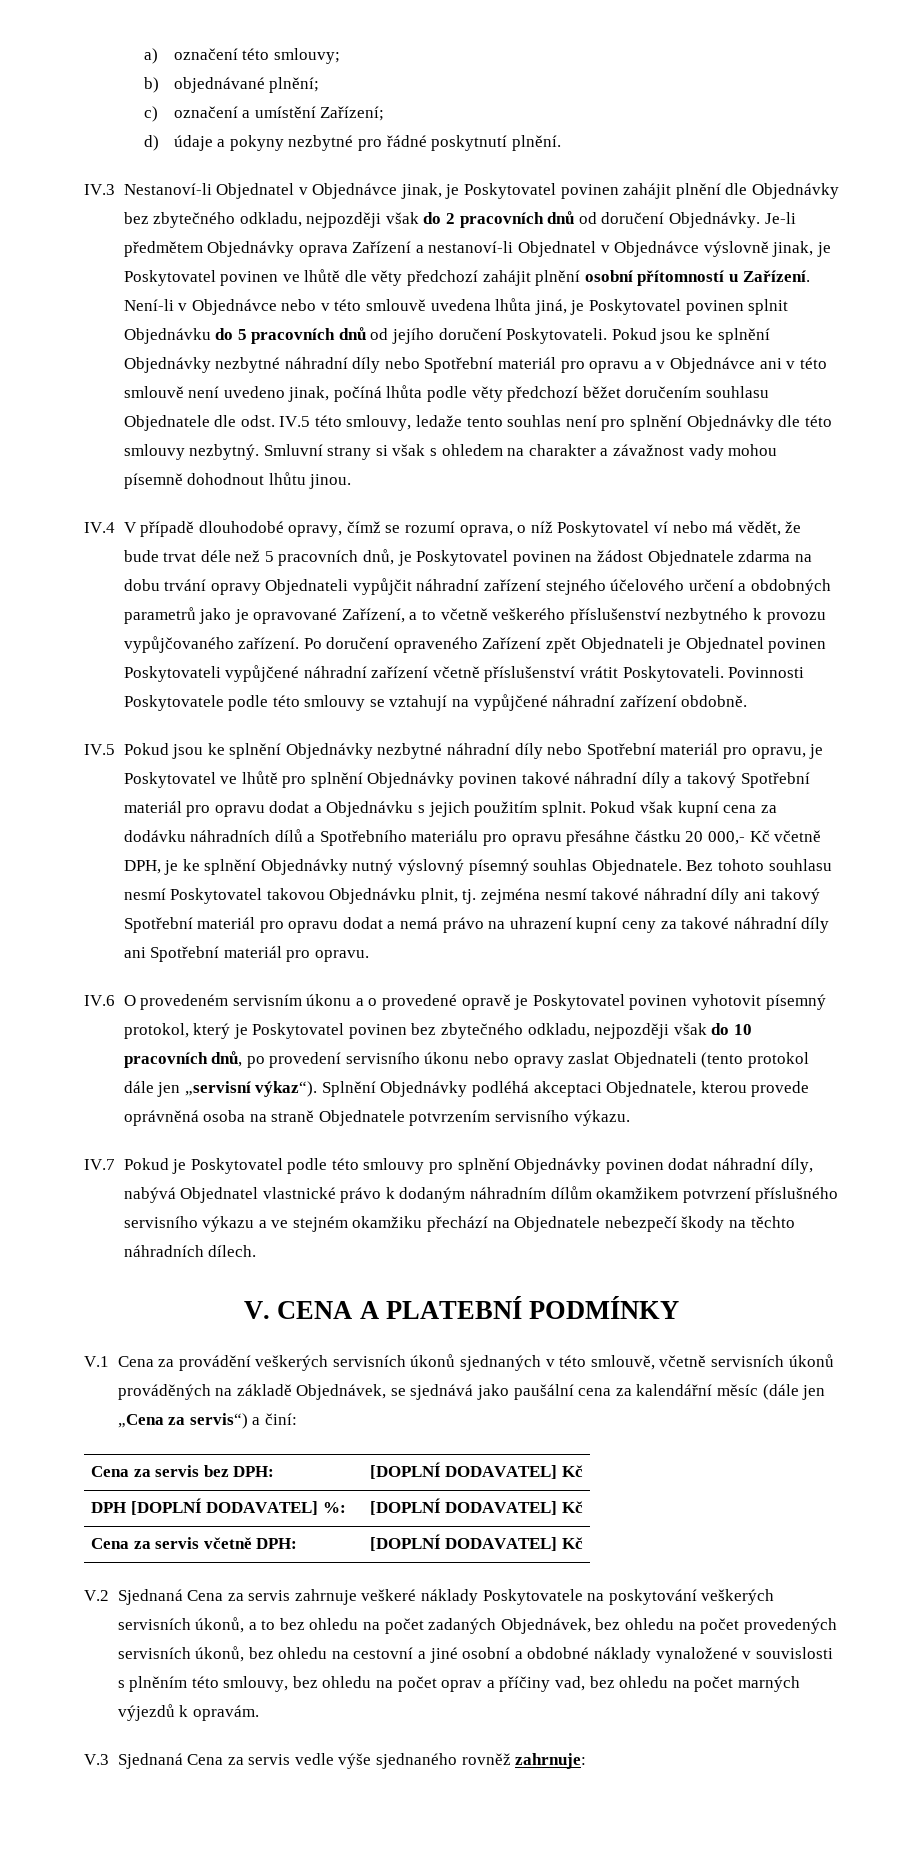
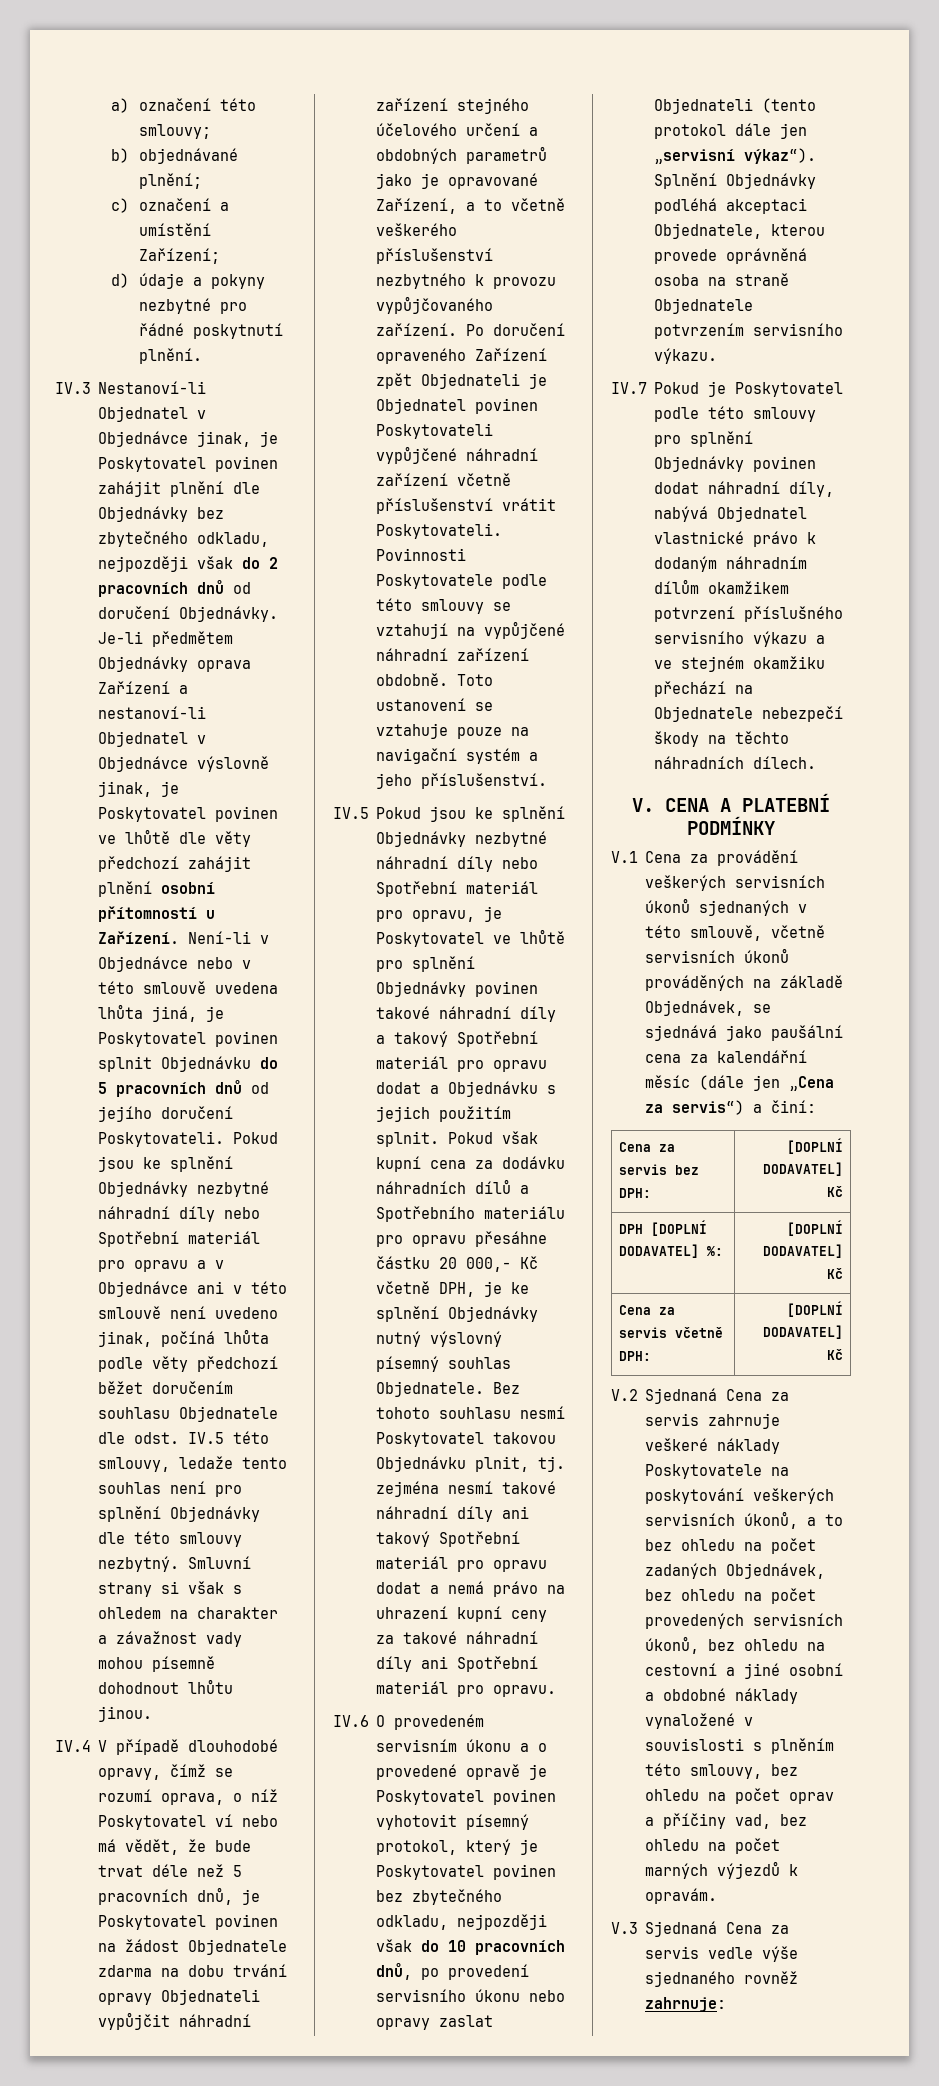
+ Toto ustanovení se vztahuje pouze na navigační systém a jeho příslušenství.

